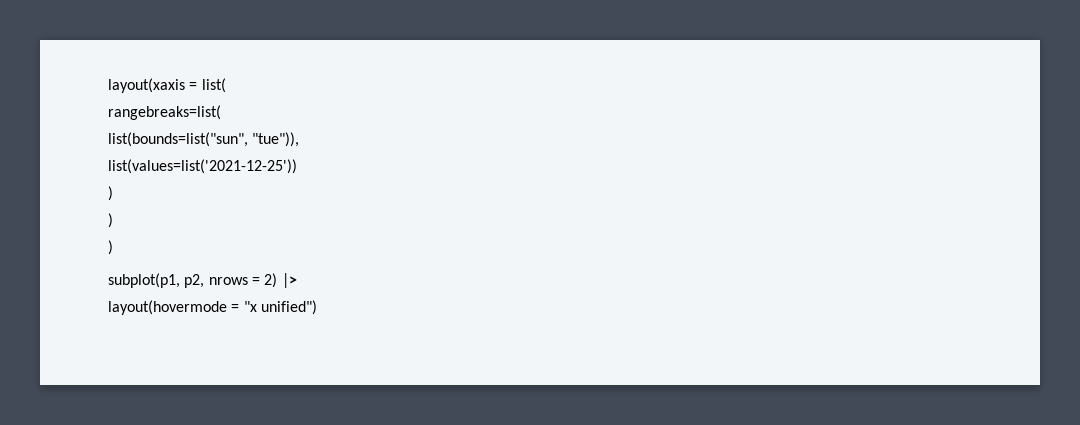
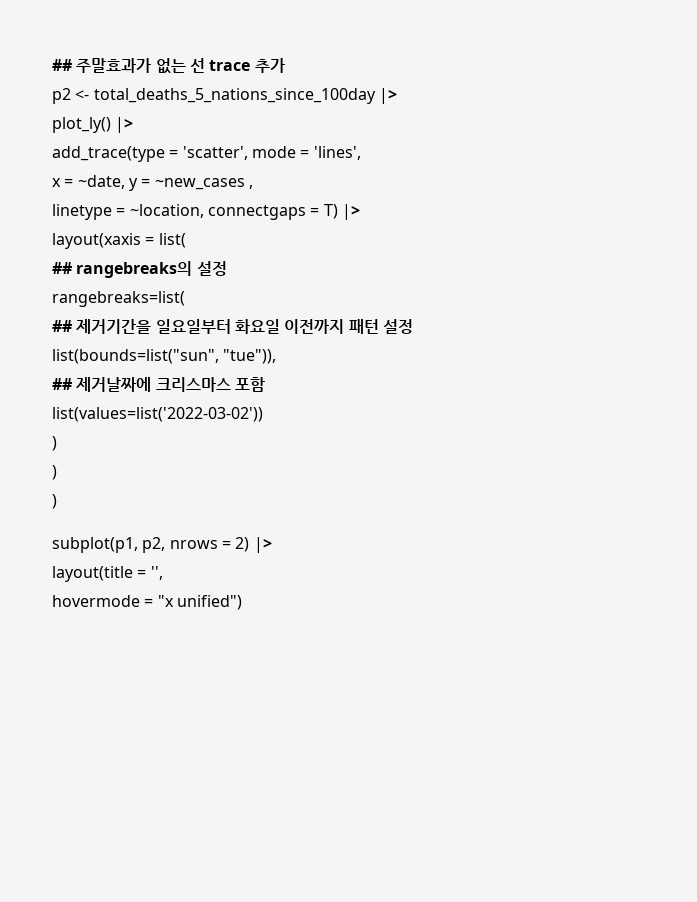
+ ## 주말효과가 없는 선 trace 추가
+ p2 <- total_deaths_5_nations_since_100day |>
+ plot_ly() |>
+ add_trace(type = 'scatter', mode = 'lines',
+ x = ~date, y = ~new_cases ,
+ linetype = ~location, connectgaps = T) |>
  layout(xaxis = list(
+ ## rangebreaks의 설정
  rangebreaks=list(
+ ## 제거기간을 일요일부터 화요일 이전까지 패턴 설정
  list(bounds=list("sun", "tue")),
- list(values=list('2021-12-25'))
+ ## 제거날짜에 크리스마스 포함
+ list(values=list('2022-03-02'))
- layout(hovermode = "x unified")
+ layout(title = '',
+ hovermode = "x unified")

